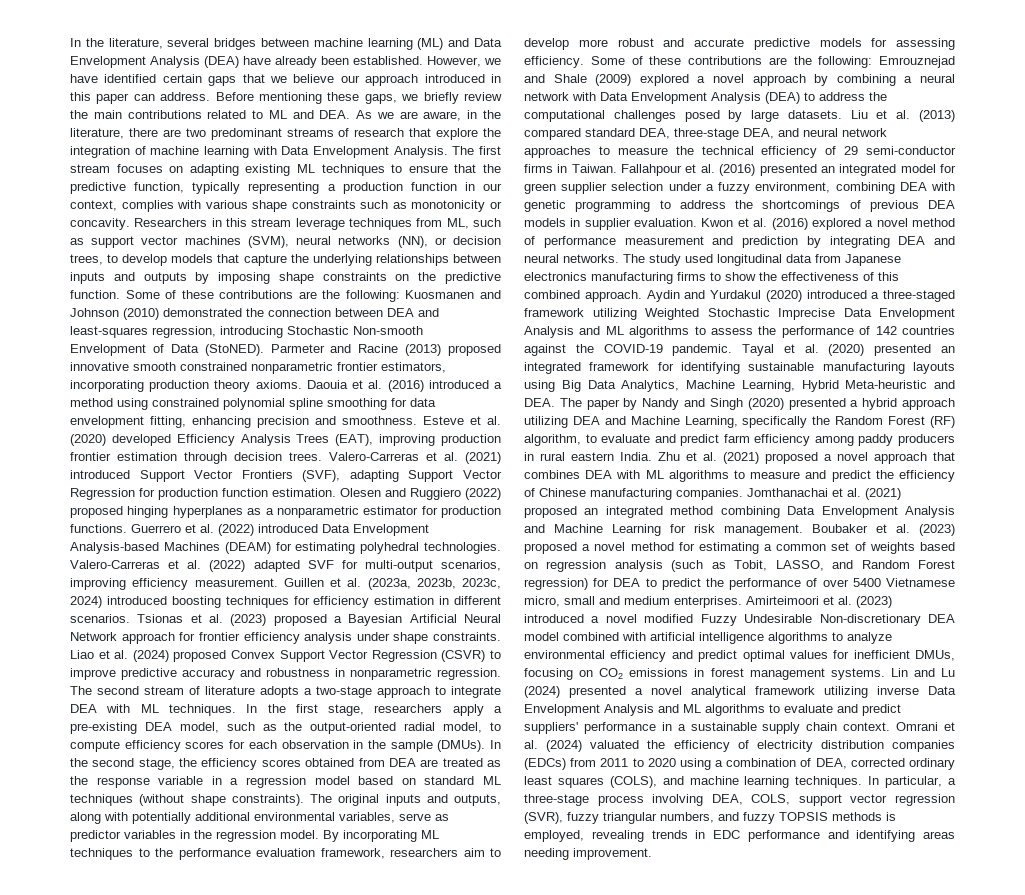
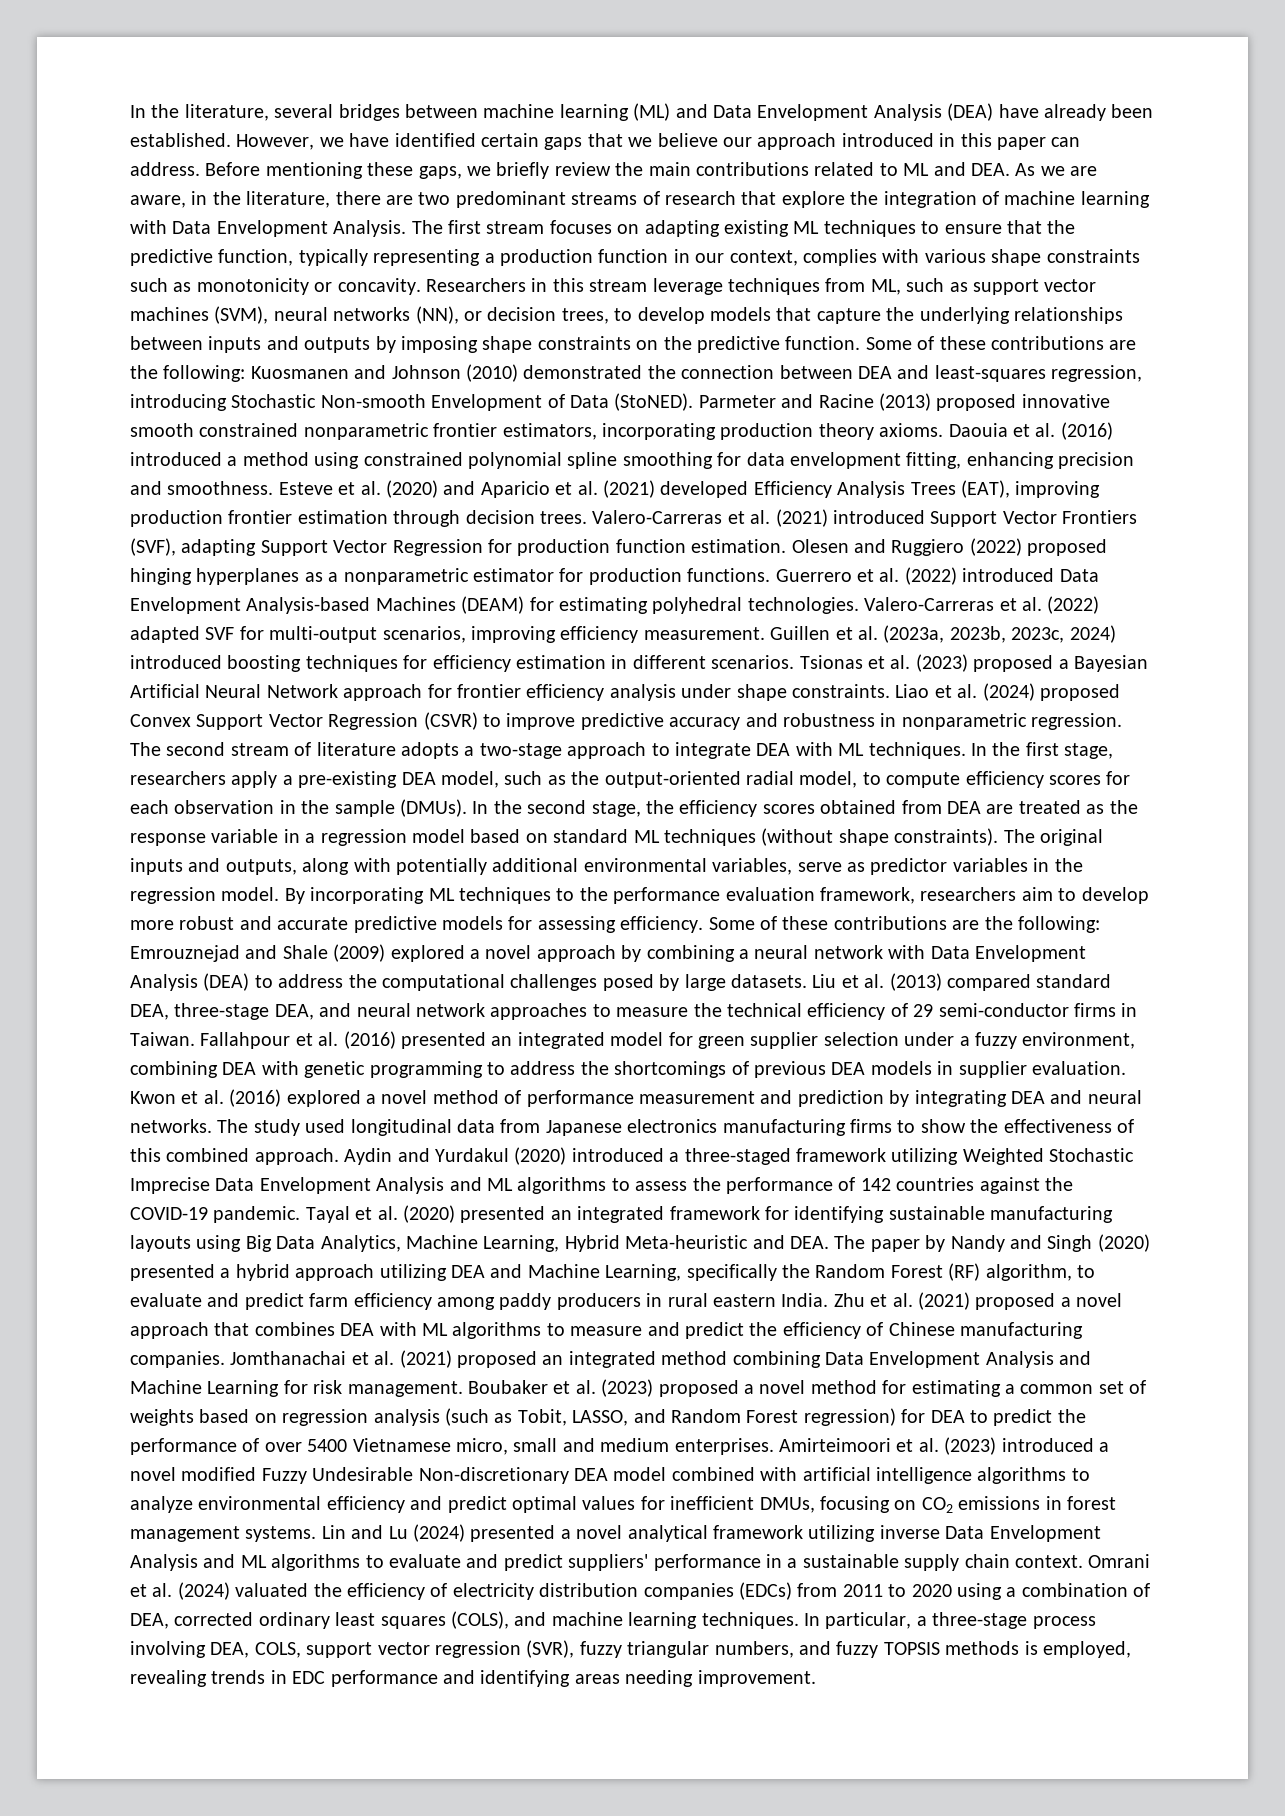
- Esteve et al. (2020) developed Efficiency Analysis Trees (EAT), improving production frontier estimation through decision trees.
+ Esteve et al. (2020) and Aparicio et al. (2021) developed Efficiency Analysis Trees (EAT), improving production frontier estimation through decision trees.

